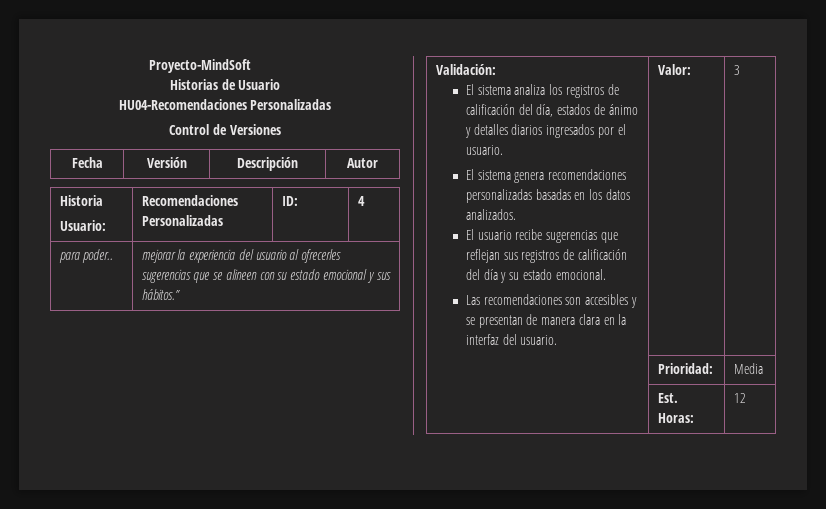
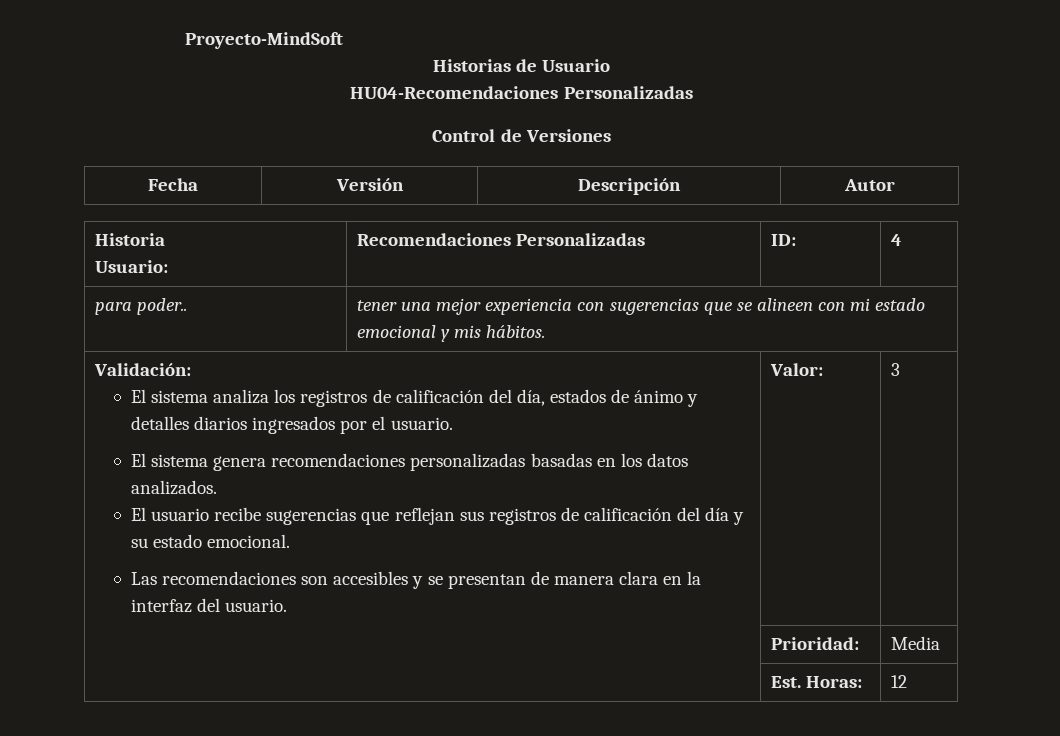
- para poder.. | mejorar la experiencia del usuario al ofrecerles sugerencias que se alineen con su estado emocional y sus hábitos.”
+ para poder.. | tener una mejor experiencia con sugerencias que se alineen con mi estado emocional y mis hábitos.

